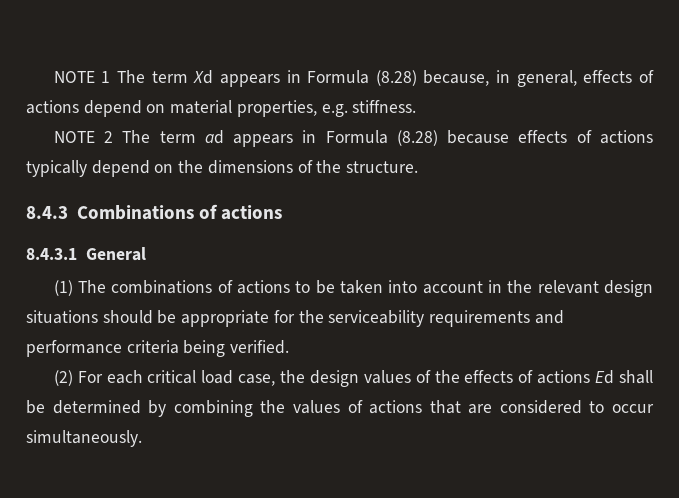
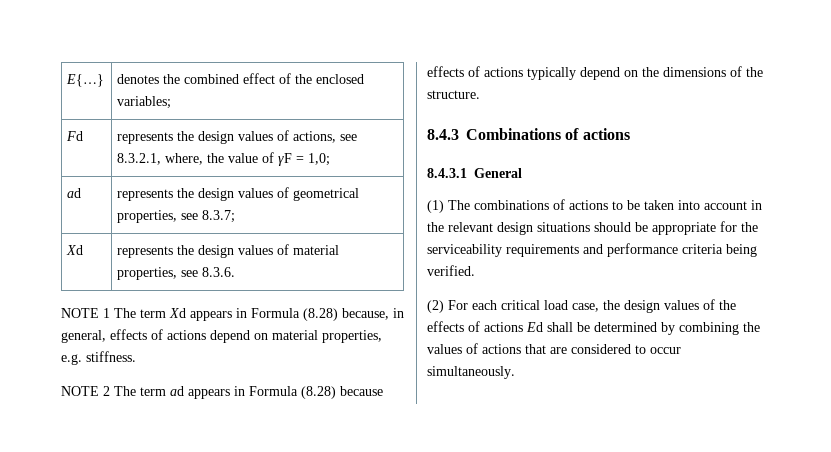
+ E{…} | denotes the combined effect of the enclosed variables;
+ Fd | represents the design values of actions, see 8.3.2.1, where, the value of γF = 1,0;
+ ad | represents the design values of geometrical properties, see 8.3.7;
+ Xd | represents the design values of material properties, see 8.3.6.

